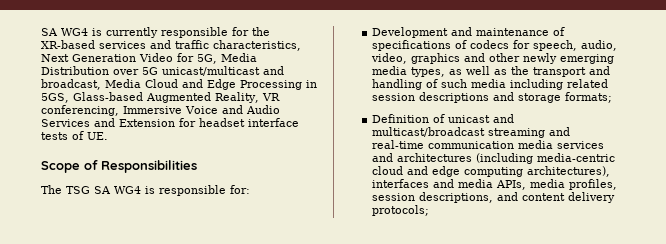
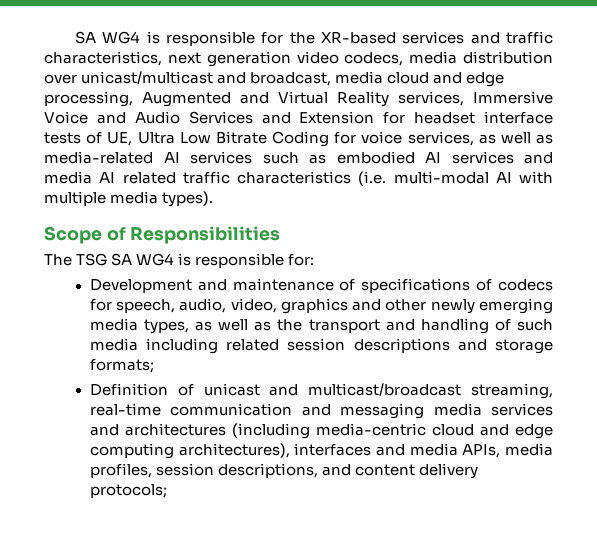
- SA WG4 is currently responsible for the XR-based services and traffic characteristics, Next Generation Video for 5G, Media Distribution over 5G unicast/multicast and broadcast, Media Cloud and Edge Processing in 5GS, Glass-based Augmented Reality, VR conferencing, Immersive Voice and Audio Services and Extension for headset interface tests of UE.
+ SA WG4 is responsible for the XR-based services and traffic characteristics, next generation video codecs, media distribution over unicast/multicast and broadcast, media cloud and edge processing, Augmented and Virtual Reality services, Immersive Voice and Audio Services and Extension for headset interface tests of UE, Ultra Low Bitrate Coding for voice services, as well as media-related AI services such as embodied AI services and media AI related traffic characteristics (i.e. multi-modal AI with multiple media types).
- Definition of unicast and multicast/broadcast streaming and real-time communication media services and architectures (including media-centric cloud and edge computing architectures), interfaces and media APIs, media profiles, session descriptions, and content delivery protocols;
+ Definition of unicast and multicast/broadcast streaming, real-time communication and messaging media services and architectures (including media-centric cloud and edge computing architectures), interfaces and media APIs, media profiles, session descriptions, and content delivery protocols;

